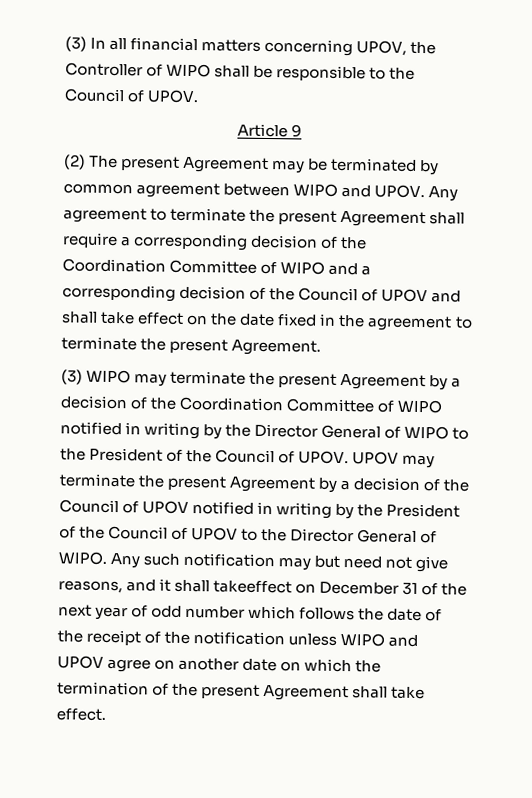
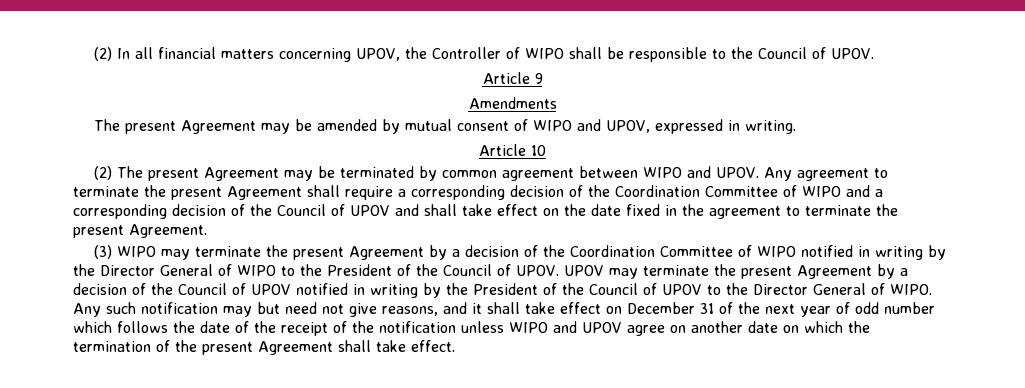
- (3) In all financial matters concerning UPOV, the Controller of WIPO shall be responsible to the Council of UPOV.
+ (2) In all financial matters concerning UPOV, the Controller of WIPO shall be responsible to the Council of UPOV.
+ Amendments
+ The present Agreement may be amended by mutual consent of WIPO and UPOV, expressed in writing.
+ Article 10
- Any such notification may but need not give reasons, and it shall takeeffect on December 31 of the next year of odd number which follows the date of the receipt of the notification unless WIPO and UPOV agree on another date on which the termination of the present Agreement shall take effect.
+ Any such notification may but need not give reasons, and it shall take effect on December 31 of the next year of odd number which follows the date of the receipt of the notification unless WIPO and UPOV agree on another date on which the termination of the present Agreement shall take effect.

